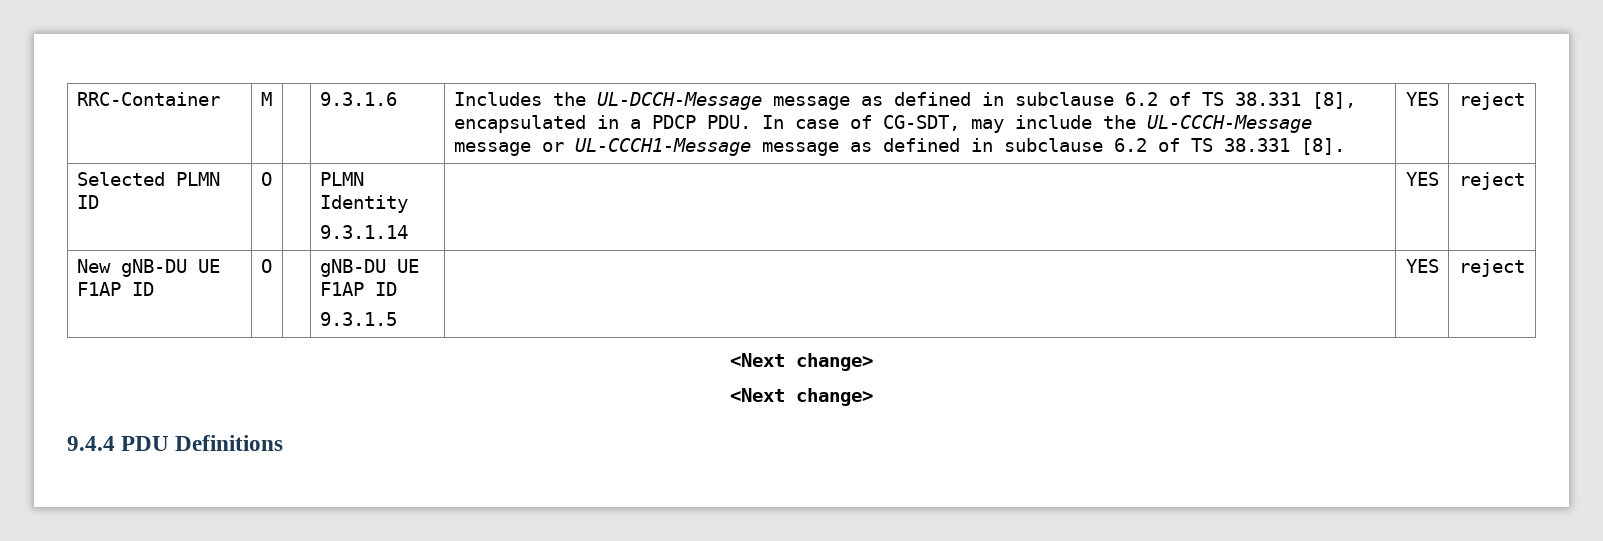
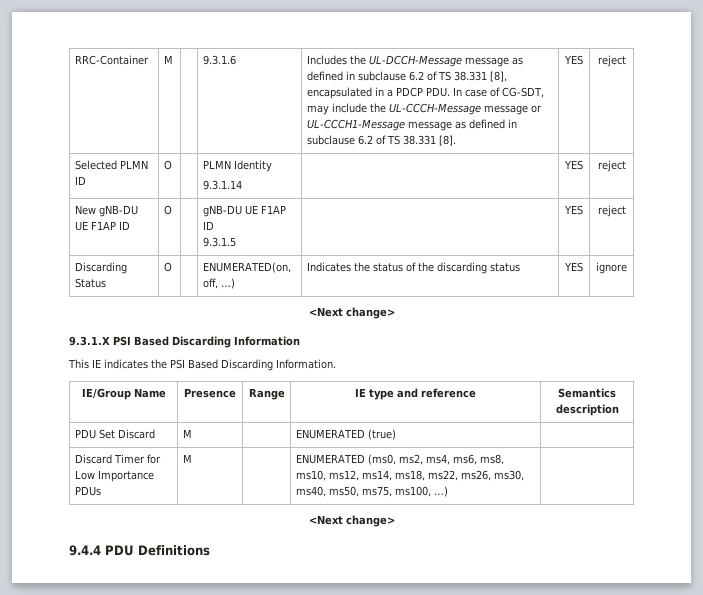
  New gNB-DU UE F1AP ID | O | | gNB-DU UE F1AP ID
  9.3.1.5 | | YES | reject
+ Discarding Status | O | | ENUMERATED(on, off, …) | Indicates the status of the discarding status | YES | ignore
  <Next change>
+ 9.3.1.X PSI Based Discarding Information
+ This IE indicates the PSI Based Discarding Information.
+ IE/Group Name | Presence | Range | IE type and reference | Semantics description
+ PDU Set Discard | M | | ENUMERATED (true) |
+ Discard Timer for Low Importance PDUs | M | | ENUMERATED (ms0, ms2, ms4, ms6, ms8, ms10, ms12, ms14, ms18, ms22, ms26, ms30, ms40, ms50, ms75, ms100, …) |

